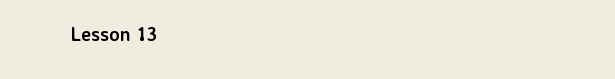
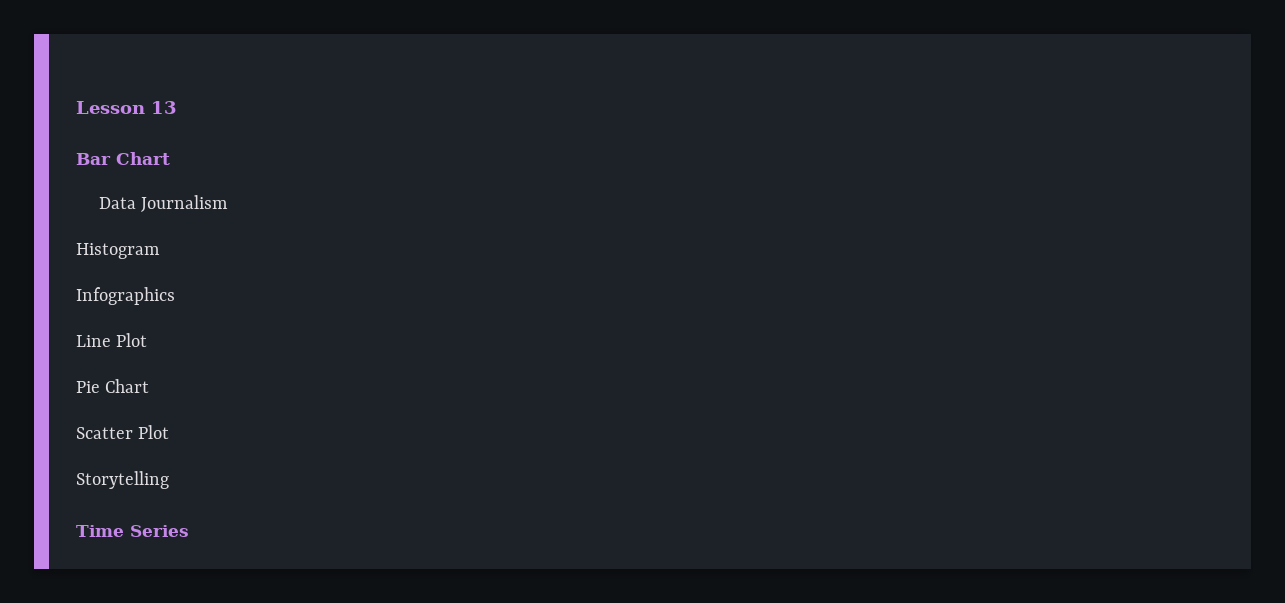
+ Bar Chart
+ Data Journalism
+ Histogram
+ Infographics
+ Line Plot
+ Pie Chart
+ Scatter Plot
+ Storytelling
+ Time Series

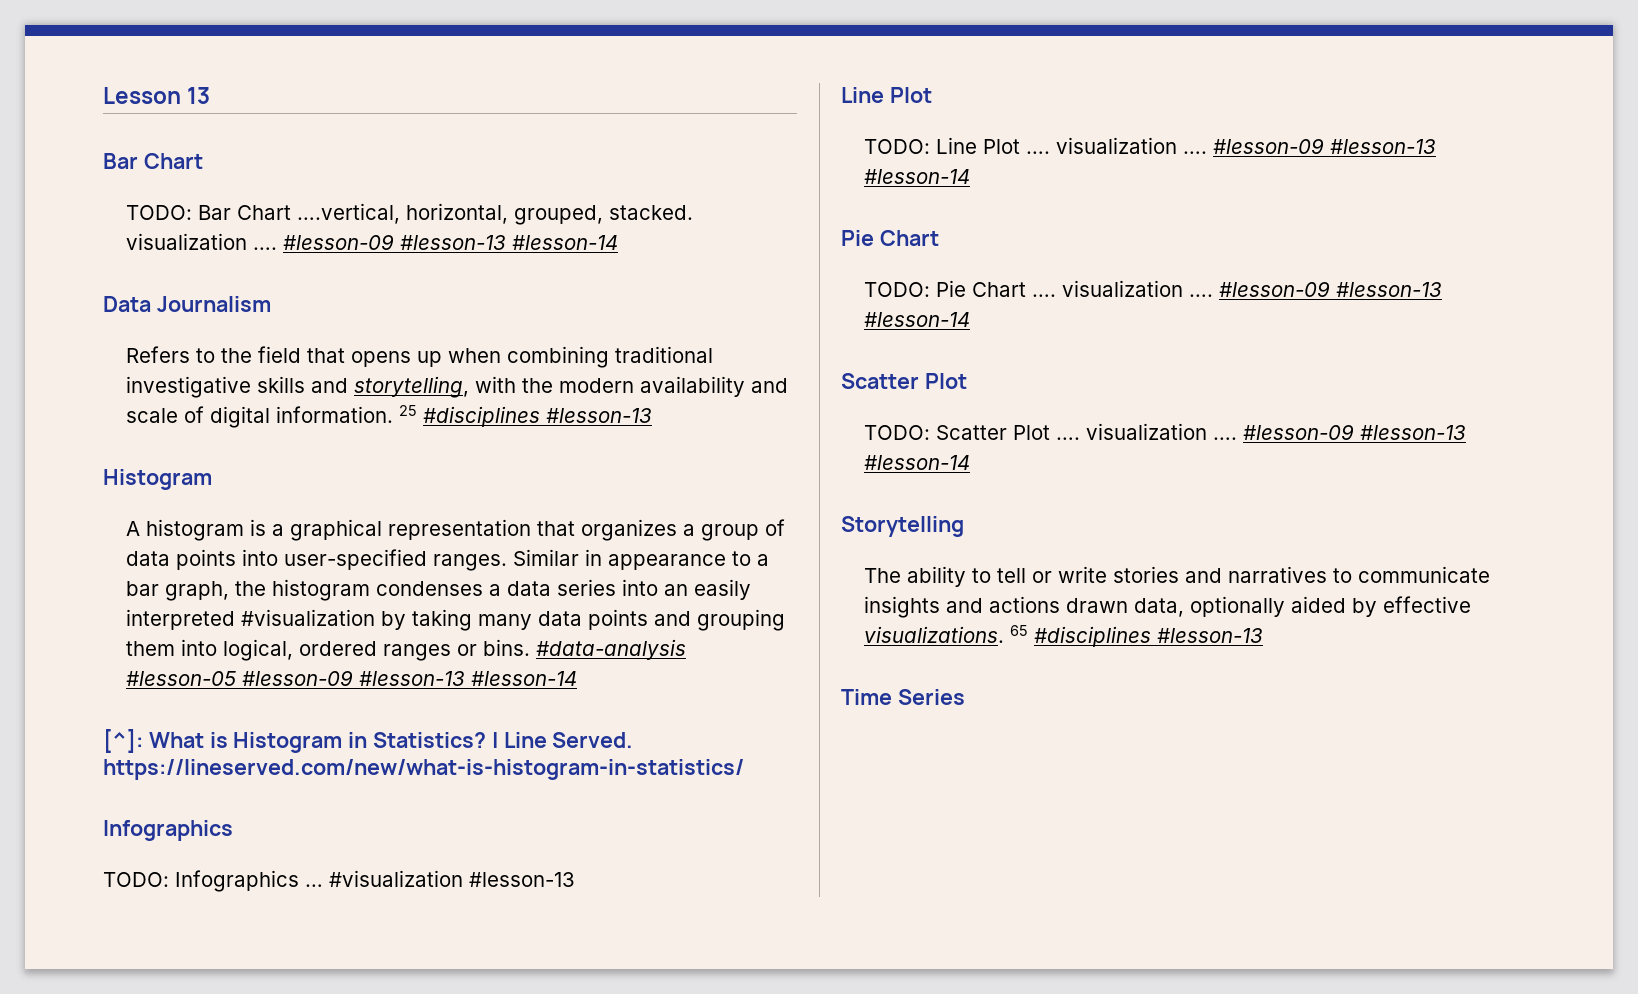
+ TODO: Bar Chart ….vertical, horizontal, grouped, stacked. visualization …. #lesson-09 #lesson-13 #lesson-14
  Data Journalism
+ Refers to the field that opens up when combining traditional investigative skills and storytelling, with the modern availability and scale of digital information. 25 #disciplines #lesson-13
  Histogram
+ A histogram is a graphical representation that organizes a group of data points into user-specified ranges. Similar in appearance to a bar graph, the histogram condenses a data series into an easily interpreted #visualization by taking many data points and grouping them into logical, ordered ranges or bins. #data-analysis #lesson-05 #lesson-09 #lesson-13 #lesson-14
+ [^]: What is Histogram in Statistics? | Line Served. https://lineserved.com/new/what-is-histogram-in-statistics/
  Infographics
+ TODO: Infographics … #visualization #lesson-13
  Line Plot
+ TODO: Line Plot …. visualization …. #lesson-09 #lesson-13 #lesson-14
  Pie Chart
+ TODO: Pie Chart …. visualization …. #lesson-09 #lesson-13 #lesson-14
  Scatter Plot
+ TODO: Scatter Plot …. visualization …. #lesson-09 #lesson-13 #lesson-14
  Storytelling
+ The ability to tell or write stories and narratives to communicate insights and actions drawn data, optionally aided by effective visualizations. 65 #disciplines #lesson-13

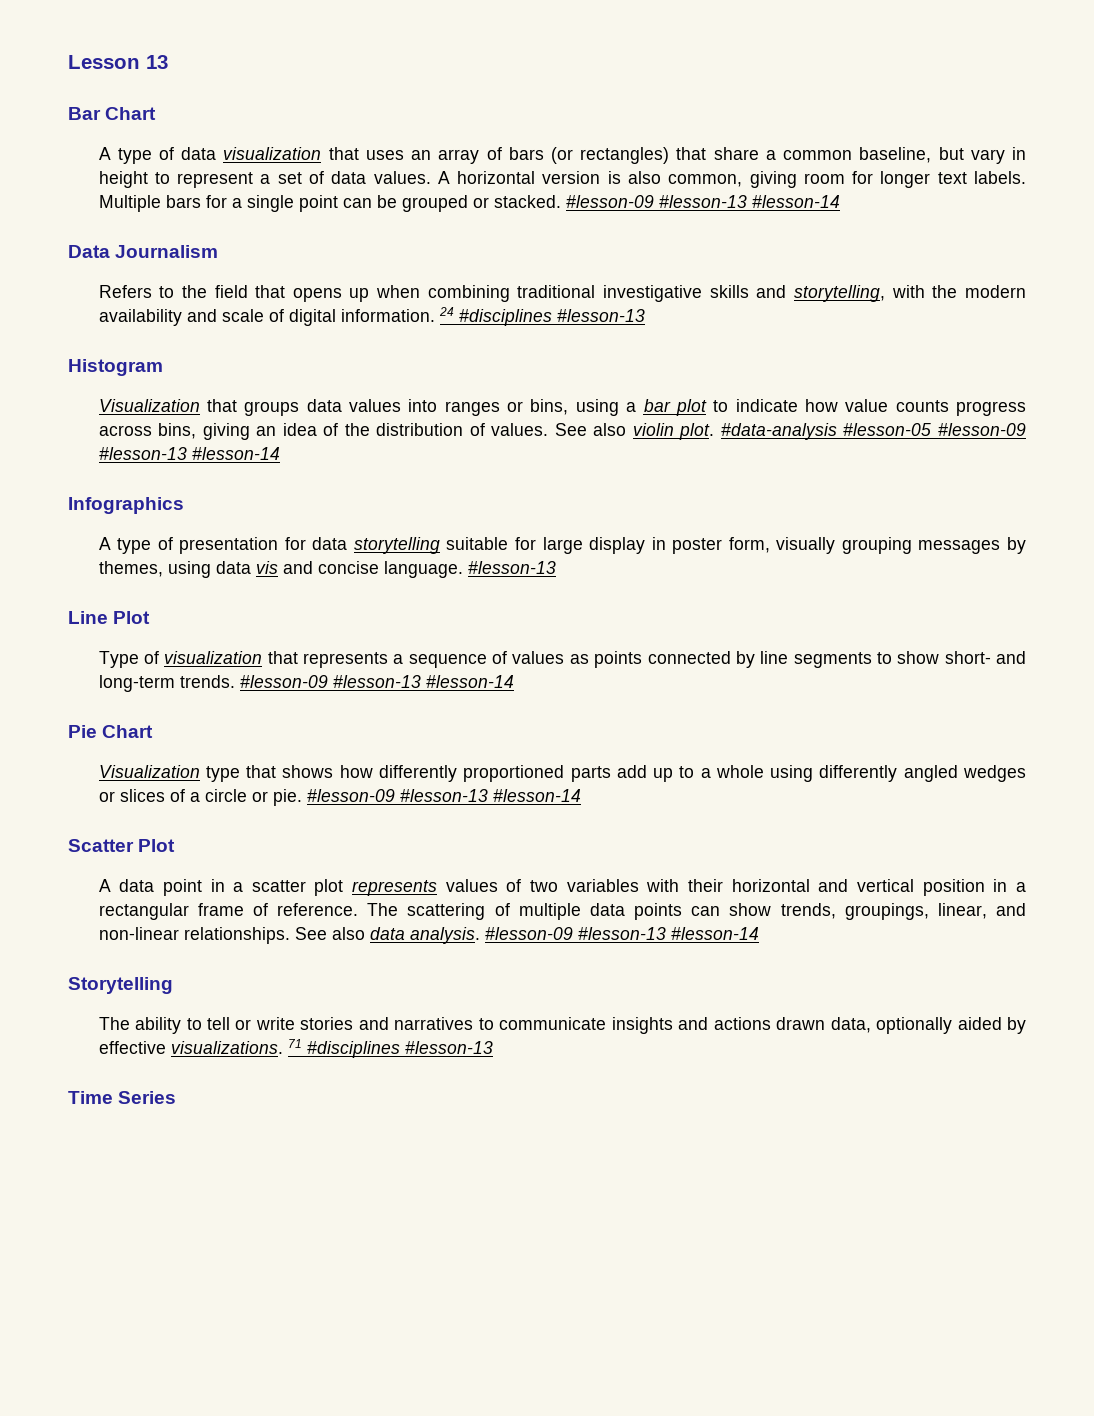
- TODO: Bar Chart ….vertical, horizontal, grouped, stacked. visualization ….
+ A type of data visualization that uses an array of bars (or rectangles) that share a common baseline, but vary in height to represent a set of data values. A horizontal version is also common, giving room for longer text labels. Multiple bars for a single point can be grouped or stacked.
- 25 #disciplines #lesson-13
+ 24 #disciplines #lesson-13
- A histogram is a graphical representation that organizes a group of data points into user-specified ranges. Similar in appearance to a bar graph, the histogram condenses a data series into an easily interpreted #visualization by taking many data points and grouping them into logical, ordered ranges or bins.
+ Visualization that groups data values into ranges or bins, using a bar plot to indicate how value counts progress across bins, giving an idea of the distribution of values. See also violin plot.
- [^]: What is Histogram in Statistics? | Line Served. https://lineserved.com/new/what-is-histogram-in-statistics/
  Infographics
- TODO: Infographics … #visualization #lesson-13
+ A type of presentation for data storytelling suitable for large display in poster form, visually grouping messages by themes, using data vis and concise language. #lesson-13
  Line Plot
- TODO: Line Plot …. visualization ….
+ Type of visualization that represents a sequence of values as points connected by line segments to show short- and long-term trends.
- TODO: Pie Chart …. visualization ….
+ Visualization type that shows how differently proportioned parts add up to a whole using differently angled wedges or slices of a circle or pie.
- TODO: Scatter Plot …. visualization ….
+ A data point in a scatter plot represents values of two variables with their horizontal and vertical position in a rectangular frame of reference. The scattering of multiple data points can show trends, groupings, linear, and non-linear relationships. See also data analysis.
- 65 #disciplines #lesson-13
+ 71 #disciplines #lesson-13

